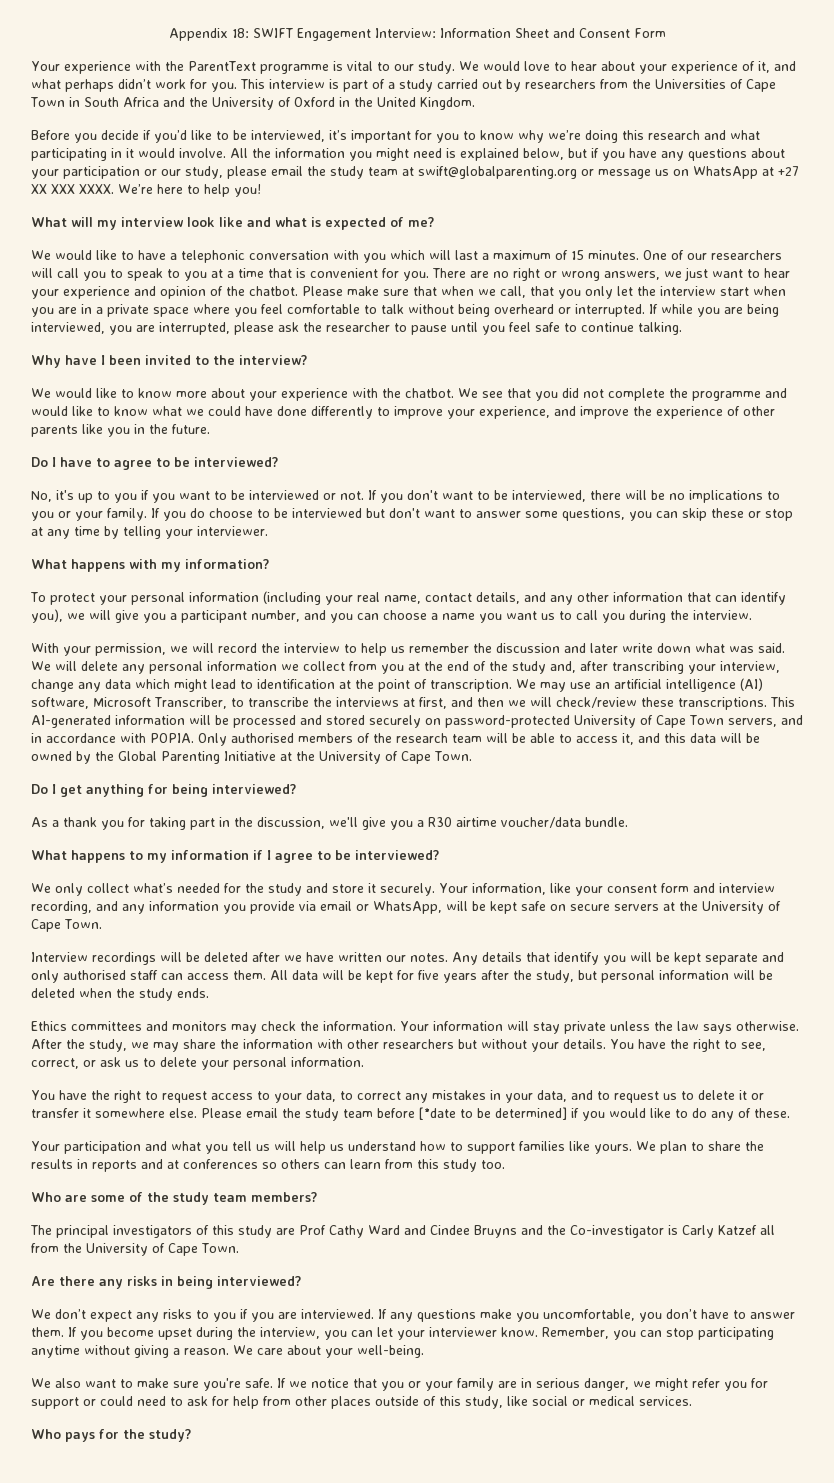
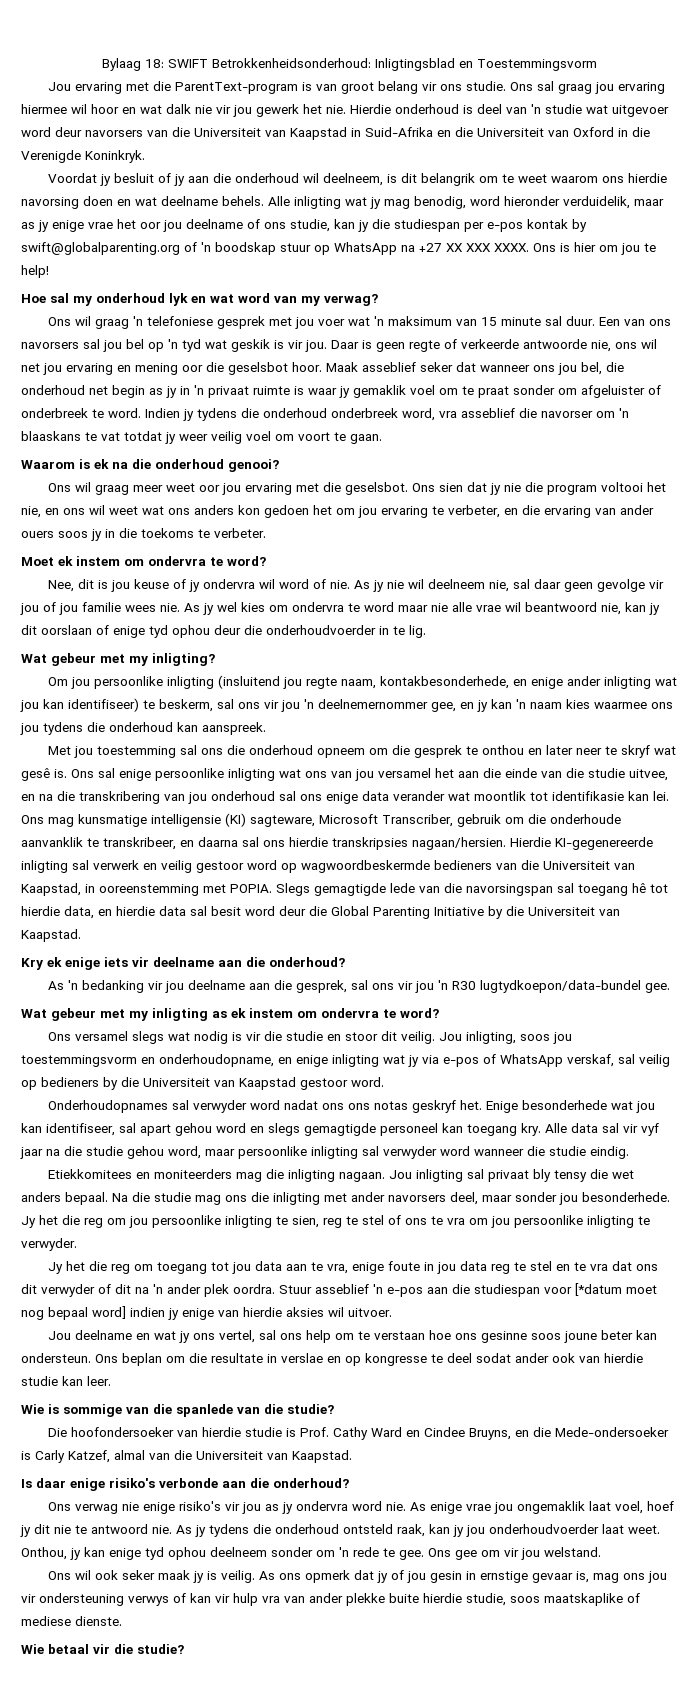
- Appendix 18: SWIFT Engagement Interview: Information Sheet and Consent Form
- Your experience with the ParentText programme is vital to our study. We would love to hear about your experience of it, and what perhaps didn’t work for you. This interview is part of a study carried out by researchers from the Universities of Cape Town in South Africa and the University of Oxford in the United Kingdom.
- Before you decide if you’d like to be interviewed, it’s important for you to know why we’re doing this research and what participating in it would involve. All the information you might need is explained below, but if you have any questions about your participation or our study, please email the study team at swift@globalparenting.org or message us on WhatsApp at +27 XX XXX XXXX. We’re here to help you!
- What will my interview look like and what is expected of me?
- We would like to have a telephonic conversation with you which will last a maximum of 15 minutes. One of our researchers will call you to speak to you at a time that is convenient for you. There are no right or wrong answers, we just want to hear your experience and opinion of the chatbot. Please make sure that when we call, that you only let the interview start when you are in a private space where you feel comfortable to talk without being overheard or interrupted. If while you are being interviewed, you are interrupted, please ask the researcher to pause until you feel safe to continue talking.
- Why have I been invited to the interview?
- We would like to know more about your experience with the chatbot. We see that you did not complete the programme and would like to know what we could have done differently to improve your experience, and improve the experience of other parents like you in the future.
- Do I have to agree to be interviewed?
- No, it's up to you if you want to be interviewed or not. If you don't want to be interviewed, there will be no implications to you or your family. If you do choose to be interviewed but don't want to answer some questions, you can skip these or stop at any time by telling your interviewer.
- What happens with my information?
- To protect your personal information (including your real name, contact details, and any other information that can identify you), we will give you a participant number, and you can choose a name you want us to call you during the interview.
- With your permission, we will record the interview to help us remember the discussion and later write down what was said. We will delete any personal information we collect from you at the end of the study and, after transcribing your interview, change any data which might lead to identification at the point of transcription. We may use an artificial intelligence (AI) software, Microsoft Transcriber, to transcribe the interviews at first, and then we will check/review these transcriptions. This AI-generated information will be processed and stored securely on password-protected University of Cape Town servers, and in accordance with POPIA. Only authorised members of the research team will be able to access it, and this data will be owned by the Global Parenting Initiative at the University of Cape Town.
- Do I get anything for being interviewed?
- As a thank you for taking part in the discussion, we'll give you a R30 airtime voucher/data bundle.
- What happens to my information if I agree to be interviewed?
- We only collect what’s needed for the study and store it securely. Your information, like your consent form and interview recording, and any information you provide via email or WhatsApp, will be kept safe on secure servers at the University of Cape Town.
- Interview recordings will be deleted after we have written our notes. Any details that identify you will be kept separate and only authorised staff can access them. All data will be kept for five years after the study, but personal information will be deleted when the study ends.
- Ethics committees and monitors may check the information. Your information will stay private unless the law says otherwise. After the study, we may share the information with other researchers but without your details. You have the right to see, correct, or ask us to delete your personal information.
- You have the right to request access to your data, to correct any mistakes in your data, and to request us to delete it or transfer it somewhere else. Please email the study team before [*date to be determined] if you would like to do any of these.
- Your participation and what you tell us will help us understand how to support families like yours. We plan to share the results in reports and at conferences so others can learn from this study too.
- Who are some of the study team members?
- The principal investigators of this study are Prof Cathy Ward and Cindee Bruyns and the Co-investigator is Carly Katzef all from the University of Cape Town.
- Are there any risks in being interviewed?
- We don’t expect any risks to you if you are interviewed. If any questions make you uncomfortable, you don’t have to answer them. If you become upset during the interview, you can let your interviewer know. Remember, you can stop participating anytime without giving a reason. We care about your well-being.
- We also want to make sure you're safe. If we notice that you or your family are in serious danger, we might refer you for support or could need to ask for help from other places outside of this study, like social or medical services.
- Who pays for the study?
+ Bylaag 18: SWIFT Betrokkenheidsonderhoud: Inligtingsblad en Toestemmingsvorm
+ Jou ervaring met die ParentText-program is van groot belang vir ons studie. Ons sal graag jou ervaring hiermee wil hoor en wat dalk nie vir jou gewerk het nie. Hierdie onderhoud is deel van 'n studie wat uitgevoer word deur navorsers van die Universiteit van Kaapstad in Suid-Afrika en die Universiteit van Oxford in die Verenigde Koninkryk.
+ Voordat jy besluit of jy aan die onderhoud wil deelneem, is dit belangrik om te weet waarom ons hierdie navorsing doen en wat deelname behels. Alle inligting wat jy mag benodig, word hieronder verduidelik, maar as jy enige vrae het oor jou deelname of ons studie, kan jy die studiespan per e-pos kontak by swift@globalparenting.org of 'n boodskap stuur op WhatsApp na +27 XX XXX XXXX. Ons is hier om jou te help!
+ Hoe sal my onderhoud lyk en wat word van my verwag?
+ Ons wil graag 'n telefoniese gesprek met jou voer wat 'n maksimum van 15 minute sal duur. Een van ons navorsers sal jou bel op 'n tyd wat geskik is vir jou. Daar is geen regte of verkeerde antwoorde nie, ons wil net jou ervaring en mening oor die geselsbot hoor. Maak asseblief seker dat wanneer ons jou bel, die onderhoud net begin as jy in 'n privaat ruimte is waar jy gemaklik voel om te praat sonder om afgeluister of onderbreek te word. Indien jy tydens die onderhoud onderbreek word, vra asseblief die navorser om 'n blaaskans te vat totdat jy weer veilig voel om voort te gaan.
+ Waarom is ek na die onderhoud genooi?
+ Ons wil graag meer weet oor jou ervaring met die geselsbot. Ons sien dat jy nie die program voltooi het nie, en ons wil weet wat ons anders kon gedoen het om jou ervaring te verbeter, en die ervaring van ander ouers soos jy in die toekoms te verbeter.
+ Moet ek instem om ondervra te word?
+ Nee, dit is jou keuse of jy ondervra wil word of nie. As jy nie wil deelneem nie, sal daar geen gevolge vir jou of jou familie wees nie. As jy wel kies om ondervra te word maar nie alle vrae wil beantwoord nie, kan jy dit oorslaan of enige tyd ophou deur die onderhoudvoerder in te lig.
+ Wat gebeur met my inligting?
+ Om jou persoonlike inligting (insluitend jou regte naam, kontakbesonderhede, en enige ander inligting wat jou kan identifiseer) te beskerm, sal ons vir jou 'n deelnemernommer gee, en jy kan 'n naam kies waarmee ons jou tydens die onderhoud kan aanspreek.
+ Met jou toestemming sal ons die onderhoud opneem om die gesprek te onthou en later neer te skryf wat gesê is. Ons sal enige persoonlike inligting wat ons van jou versamel het aan die einde van die studie uitvee, en na die transkribering van jou onderhoud sal ons enige data verander wat moontlik tot identifikasie kan lei. Ons mag kunsmatige intelligensie (KI) sagteware, Microsoft Transcriber, gebruik om die onderhoude aanvanklik te transkribeer, en daarna sal ons hierdie transkripsies nagaan/hersien. Hierdie KI-gegenereerde inligting sal verwerk en veilig gestoor word op wagwoordbeskermde bedieners van die Universiteit van Kaapstad, in ooreenstemming met POPIA. Slegs gemagtigde lede van die navorsingspan sal toegang hê tot hierdie data, en hierdie data sal besit word deur die Global Parenting Initiative by die Universiteit van Kaapstad.
+ Kry ek enige iets vir deelname aan die onderhoud?
+ As 'n bedanking vir jou deelname aan die gesprek, sal ons vir jou 'n R30 lugtydkoepon/data-bundel gee.
+ Wat gebeur met my inligting as ek instem om ondervra te word?
+ Ons versamel slegs wat nodig is vir die studie en stoor dit veilig. Jou inligting, soos jou toestemmingsvorm en onderhoudopname, en enige inligting wat jy via e-pos of WhatsApp verskaf, sal veilig op bedieners by die Universiteit van Kaapstad gestoor word.
+ Onderhoudopnames sal verwyder word nadat ons ons notas geskryf het. Enige besonderhede wat jou kan identifiseer, sal apart gehou word en slegs gemagtigde personeel kan toegang kry. Alle data sal vir vyf jaar na die studie gehou word, maar persoonlike inligting sal verwyder word wanneer die studie eindig.
+ Etiekkomitees en moniteerders mag die inligting nagaan. Jou inligting sal privaat bly tensy die wet anders bepaal. Na die studie mag ons die inligting met ander navorsers deel, maar sonder jou besonderhede. Jy het die reg om jou persoonlike inligting te sien, reg te stel of ons te vra om jou persoonlike inligting te verwyder.
+ Jy het die reg om toegang tot jou data aan te vra, enige foute in jou data reg te stel en te vra dat ons dit verwyder of dit na 'n ander plek oordra. Stuur asseblief 'n e-pos aan die studiespan voor [*datum moet nog bepaal word] indien jy enige van hierdie aksies wil uitvoer.
+ Jou deelname en wat jy ons vertel, sal ons help om te verstaan hoe ons gesinne soos joune beter kan ondersteun. Ons beplan om die resultate in verslae en op kongresse te deel sodat ander ook van hierdie studie kan leer.
+ Wie is sommige van die spanlede van die studie?
+ Die hoofondersoeker van hierdie studie is Prof. Cathy Ward en Cindee Bruyns, en die Mede-ondersoeker is Carly Katzef, almal van die Universiteit van Kaapstad.
+ Is daar enige risiko's verbonde aan die onderhoud?
+ Ons verwag nie enige risiko's vir jou as jy ondervra word nie. As enige vrae jou ongemaklik laat voel, hoef jy dit nie te antwoord nie. As jy tydens die onderhoud ontsteld raak, kan jy jou onderhoudvoerder laat weet. Onthou, jy kan enige tyd ophou deelneem sonder om 'n rede te gee. Ons gee om vir jou welstand.
+ Ons wil ook seker maak jy is veilig. As ons opmerk dat jy of jou gesin in ernstige gevaar is, mag ons jou vir ondersteuning verwys of kan vir hulp vra van ander plekke buite hierdie studie, soos maatskaplike of mediese dienste.
+ Wie betaal vir die studie?

